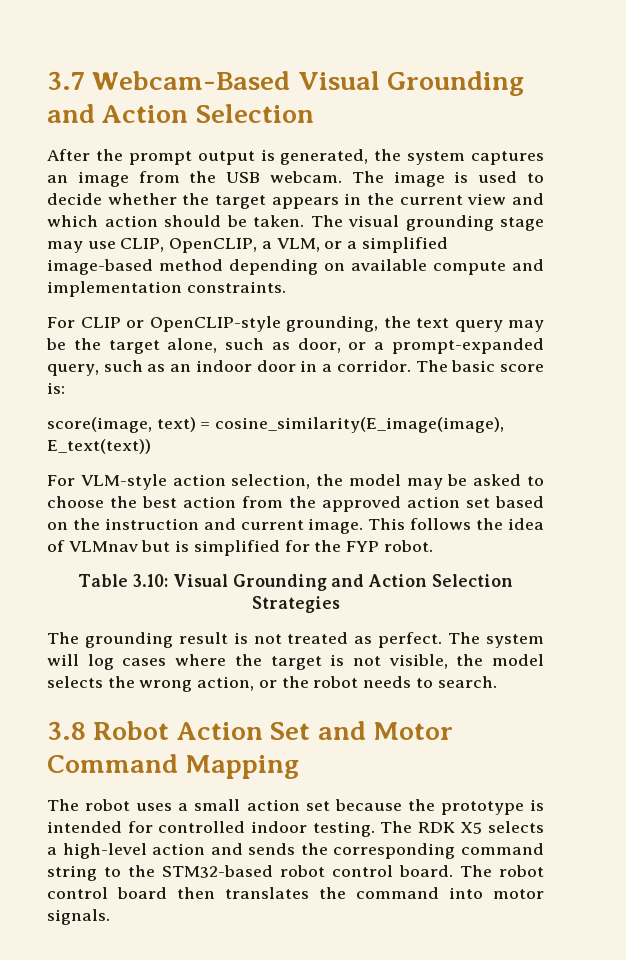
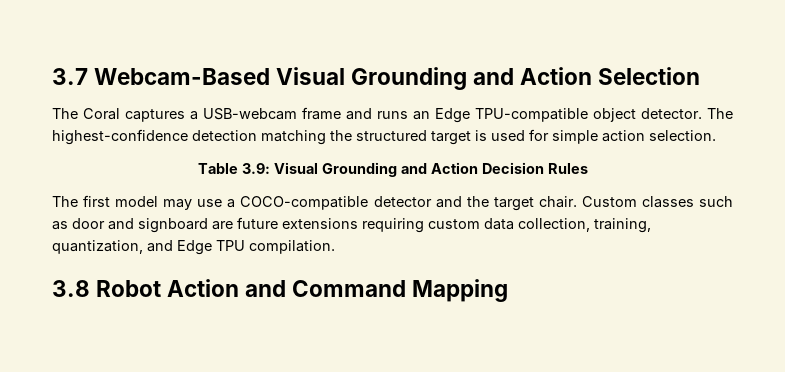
- After the prompt output is generated, the system captures an image from the USB webcam. The image is used to decide whether the target appears in the current view and which action should be taken. The visual grounding stage may use CLIP, OpenCLIP, a VLM, or a simplified image-based method depending on available compute and implementation constraints.
- For CLIP or OpenCLIP-style grounding, the text query may be the target alone, such as door, or a prompt-expanded query, such as an indoor door in a corridor. The basic score is:
- score(image, text) = cosine_similarity(E_image(image), E_text(text))
- For VLM-style action selection, the model may be asked to choose the best action from the approved action set based on the instruction and current image. This follows the idea of VLMnav but is simplified for the FYP robot.
+ The Coral captures a USB-webcam frame and runs an Edge TPU-compatible object detector. The highest-confidence detection matching the structured target is used for simple action selection.
- Table 3.10: Visual Grounding and Action Selection Strategies
- The grounding result is not treated as perfect. The system will log cases where the target is not visible, the model selects the wrong action, or the robot needs to search.
+ Table 3.9: Visual Grounding and Action Decision Rules
+ The first model may use a COCO-compatible detector and the target chair. Custom classes such as door and signboard are future extensions requiring custom data collection, training, quantization, and Edge TPU compilation.
- 3.8 Robot Action Set and Motor Command Mapping
+ 3.8 Robot Action and Command Mapping
- The robot uses a small action set because the prototype is intended for controlled indoor testing. The RDK X5 selects a high-level action and sends the corresponding command string to the STM32-based robot control board. The robot control board then translates the command into motor signals.

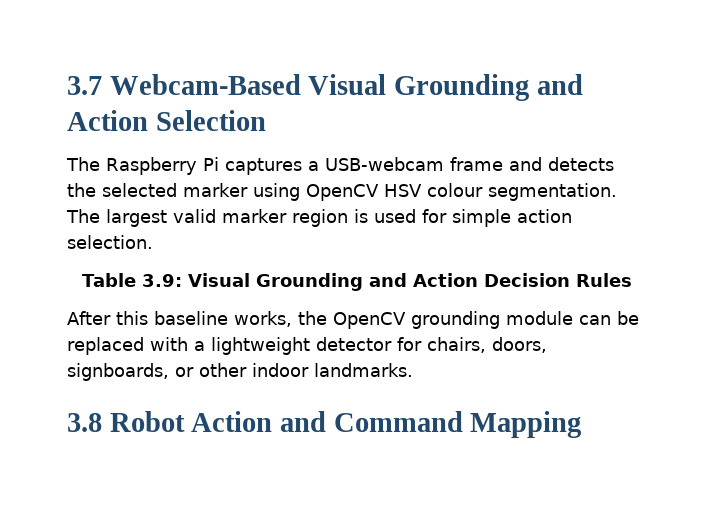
- The Coral captures a USB-webcam frame and runs an Edge TPU-compatible object detector. The highest-confidence detection matching the structured target is used for simple action selection.
+ The Raspberry Pi captures a USB-webcam frame and detects the selected marker using OpenCV HSV colour segmentation. The largest valid marker region is used for simple action selection.
- The first model may use a COCO-compatible detector and the target chair. Custom classes such as door and signboard are future extensions requiring custom data collection, training, quantization, and Edge TPU compilation.
+ After this baseline works, the OpenCV grounding module can be replaced with a lightweight detector for chairs, doors, signboards, or other indoor landmarks.

